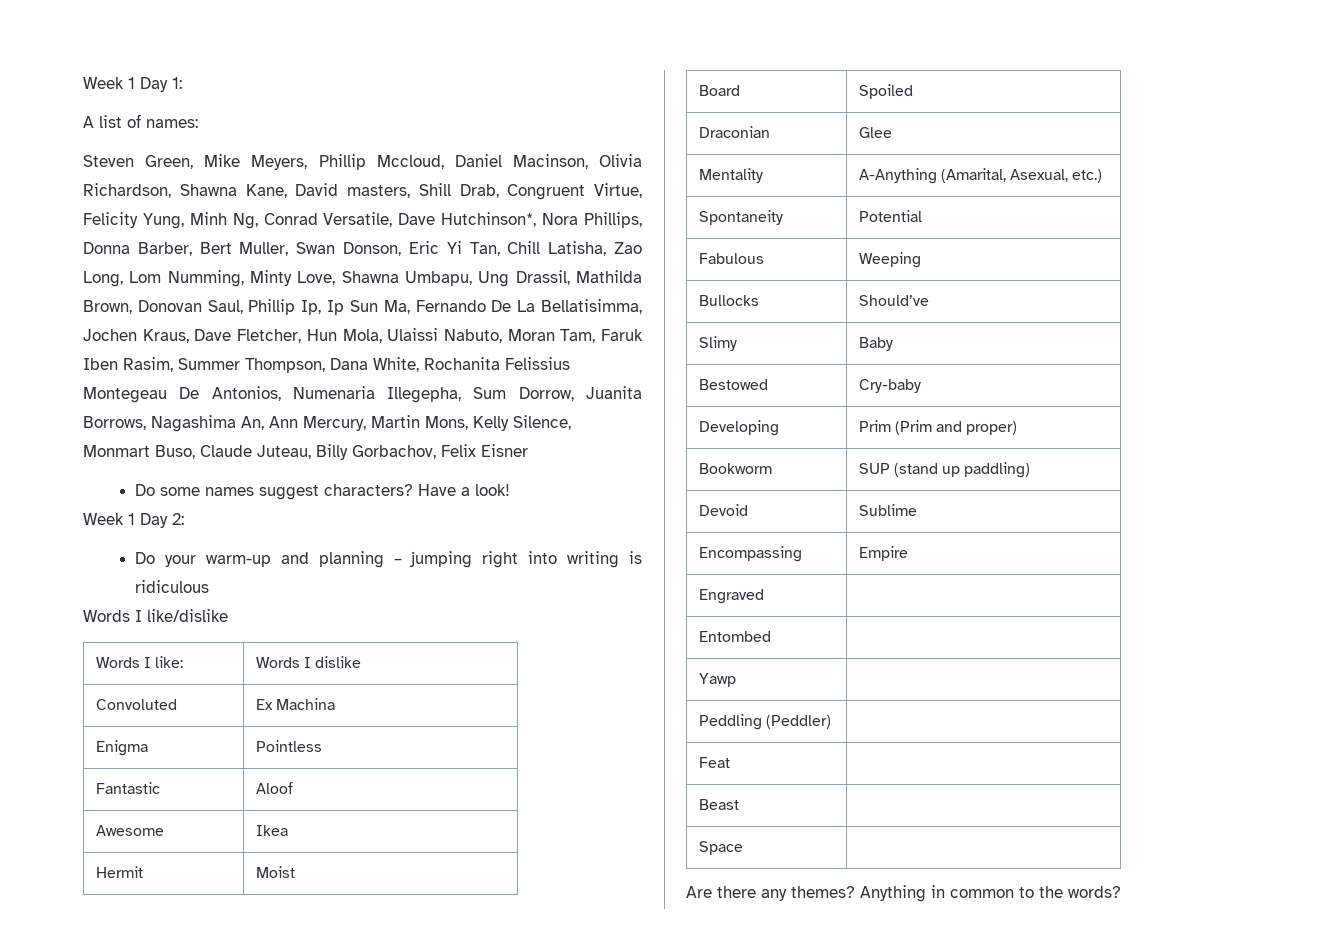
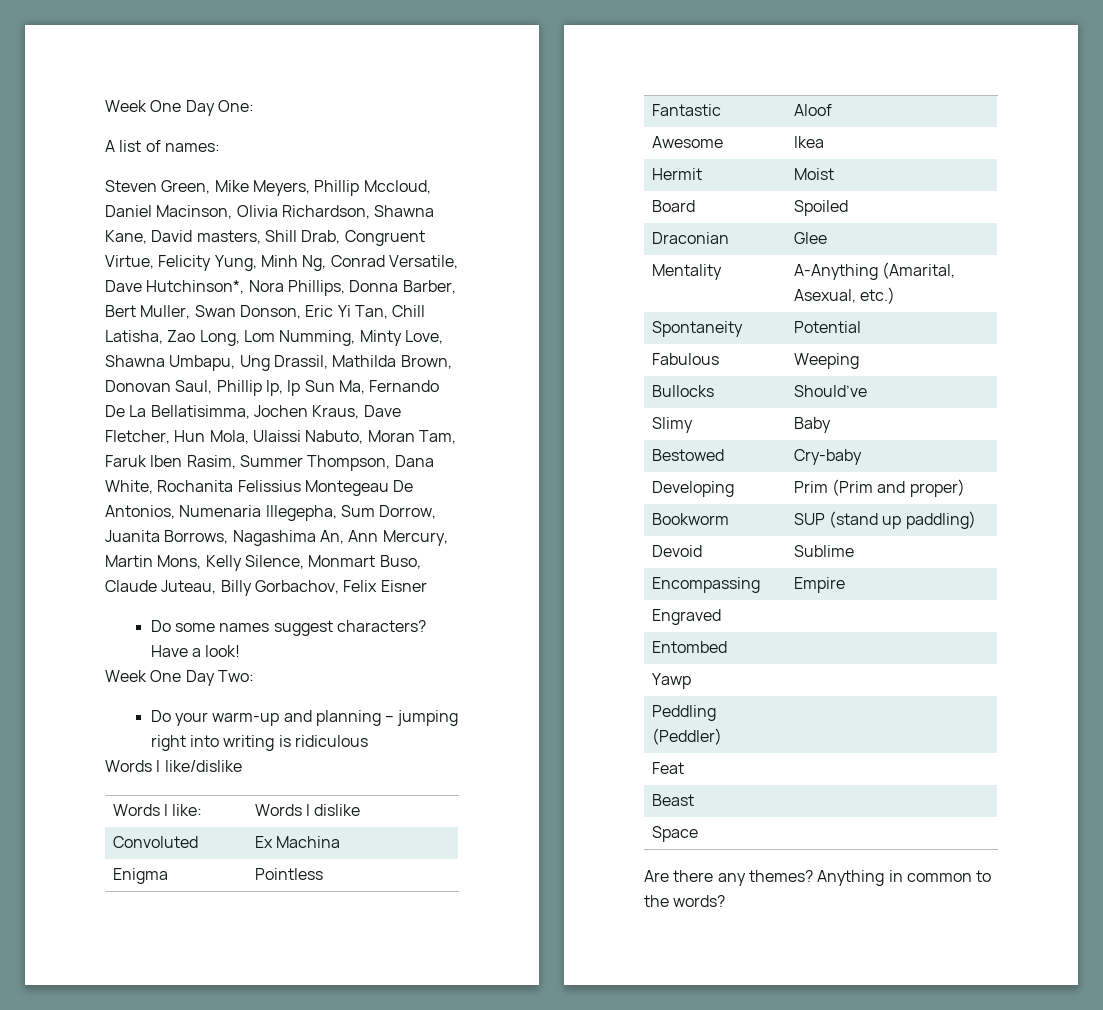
- Week 1 Day 1:
+ Week One Day One:
- Week 1 Day 2:
+ Week One Day Two:

